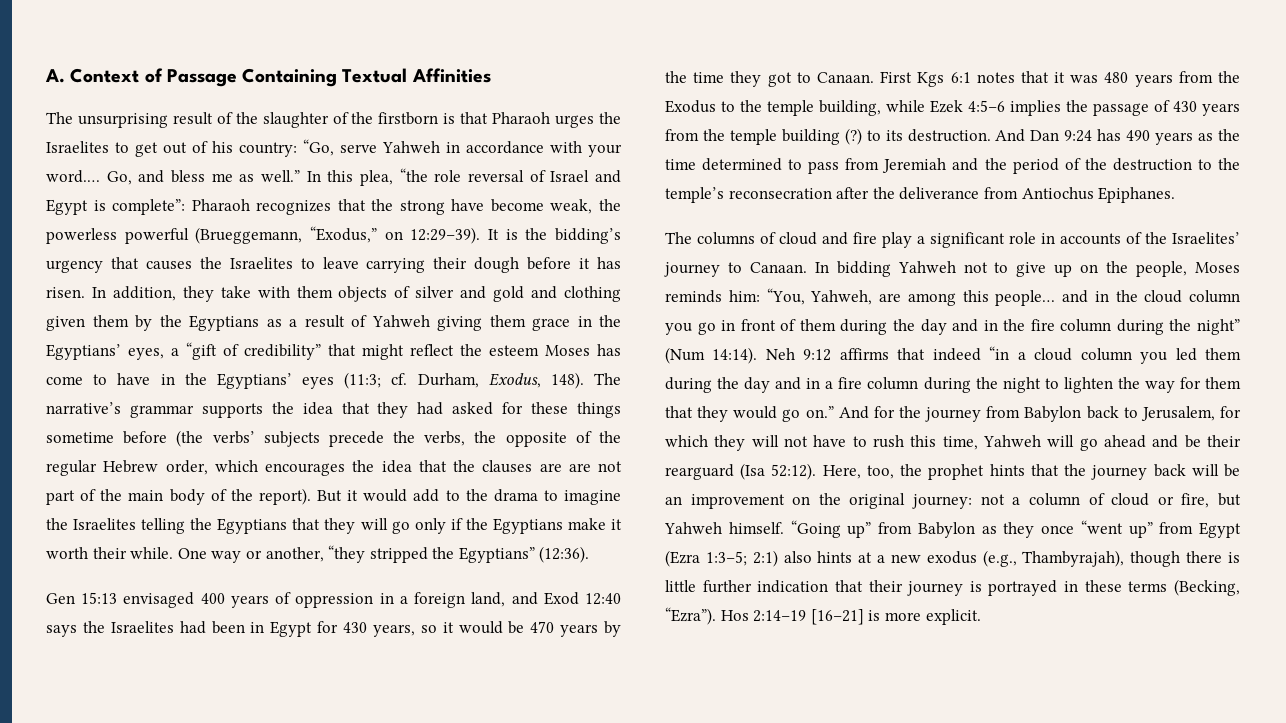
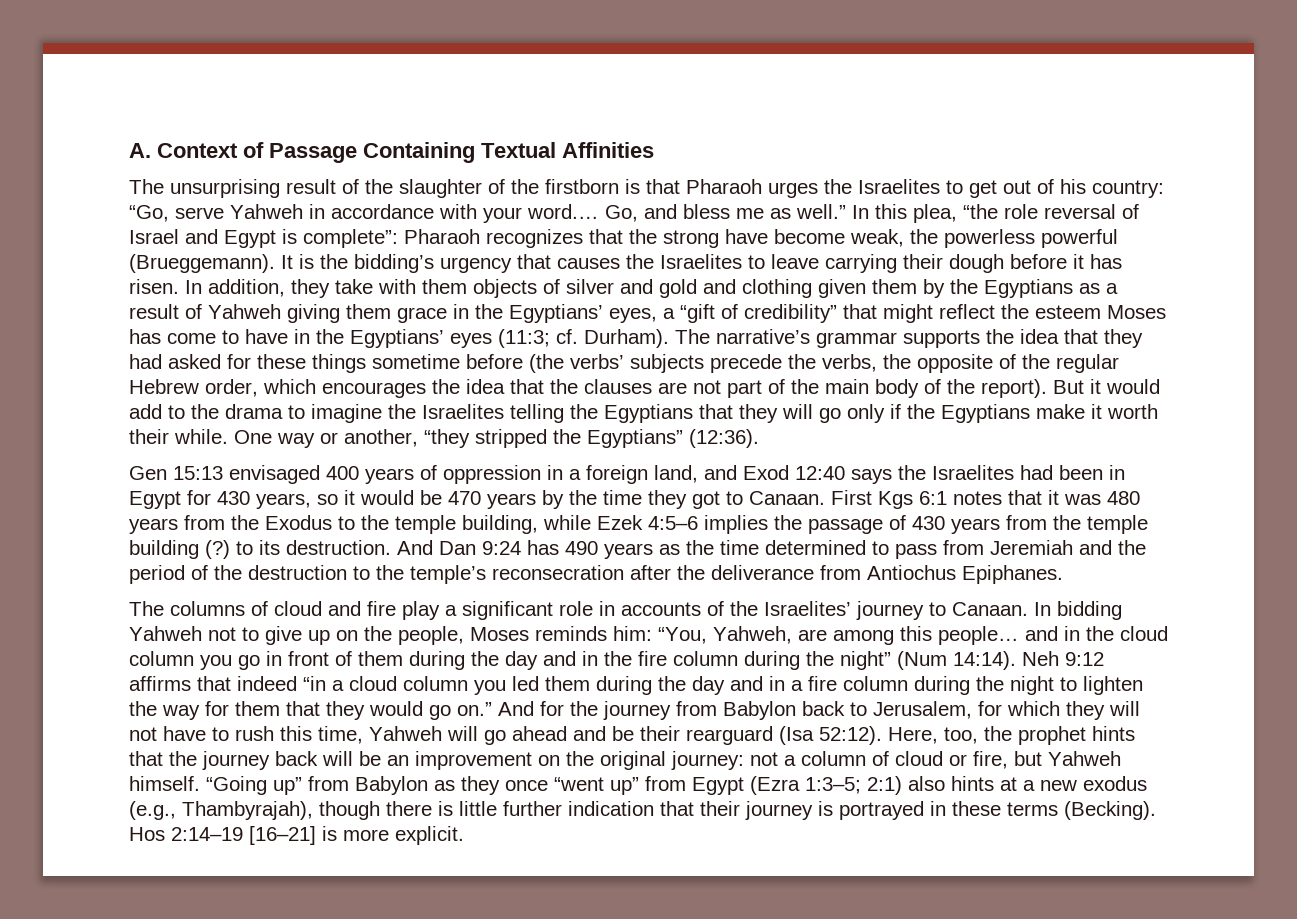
- In this plea, “the role reversal of Israel and Egypt is complete”: Pharaoh recognizes that the strong have become weak, the powerless powerful (Brueggemann, “Exodus,” on 12:29–39).
+ In this plea, “the role reversal of Israel and Egypt is complete”: Pharaoh recognizes that the strong have become weak, the powerless powerful (Brueggemann).
- In addition, they take with them objects of silver and gold and clothing given them by the Egyptians as a result of Yahweh giving them grace in the Egyptians’ eyes, a “gift of credibility” that might reflect the esteem Moses has come to have in the Egyptians’ eyes (11:3; cf. Durham, Exodus, 148).
+ In addition, they take with them objects of silver and gold and clothing given them by the Egyptians as a result of Yahweh giving them grace in the Egyptians’ eyes, a “gift of credibility” that might reflect the esteem Moses has come to have in the Egyptians’ eyes (11:3; cf. Durham).
- The narrative’s grammar supports the idea that they had asked for these things sometime before (the verbs’ subjects precede the verbs, the opposite of the regular Hebrew order, which encourages the idea that the clauses are are not part of the main body of the report).
+ The narrative’s grammar supports the idea that they had asked for these things sometime before (the verbs’ subjects precede the verbs, the opposite of the regular Hebrew order, which encourages the idea that the clauses are not part of the main body of the report).
- “Going up” from Babylon as they once “went up” from Egypt (Ezra 1:3–5; 2:1) also hints at a new exodus (e.g., Thambyrajah), though there is little further indication that their journey is portrayed in these terms (Becking, “Ezra”).
+ “Going up” from Babylon as they once “went up” from Egypt (Ezra 1:3–5; 2:1) also hints at a new exodus (e.g., Thambyrajah), though there is little further indication that their journey is portrayed in these terms (Becking).

